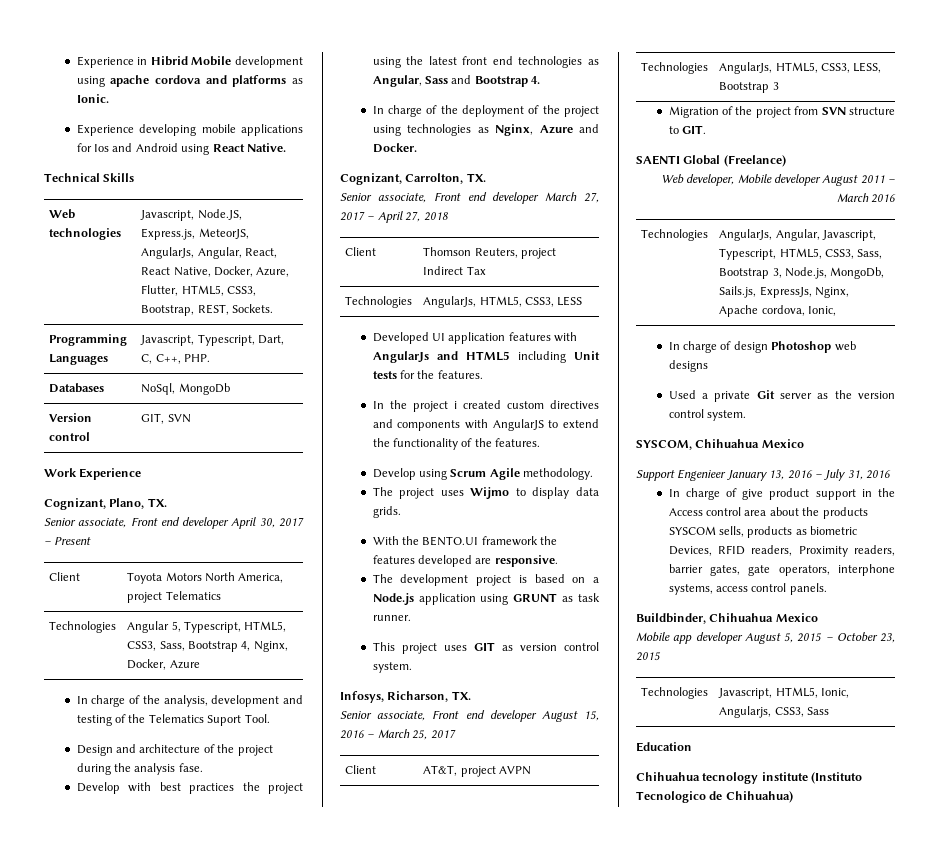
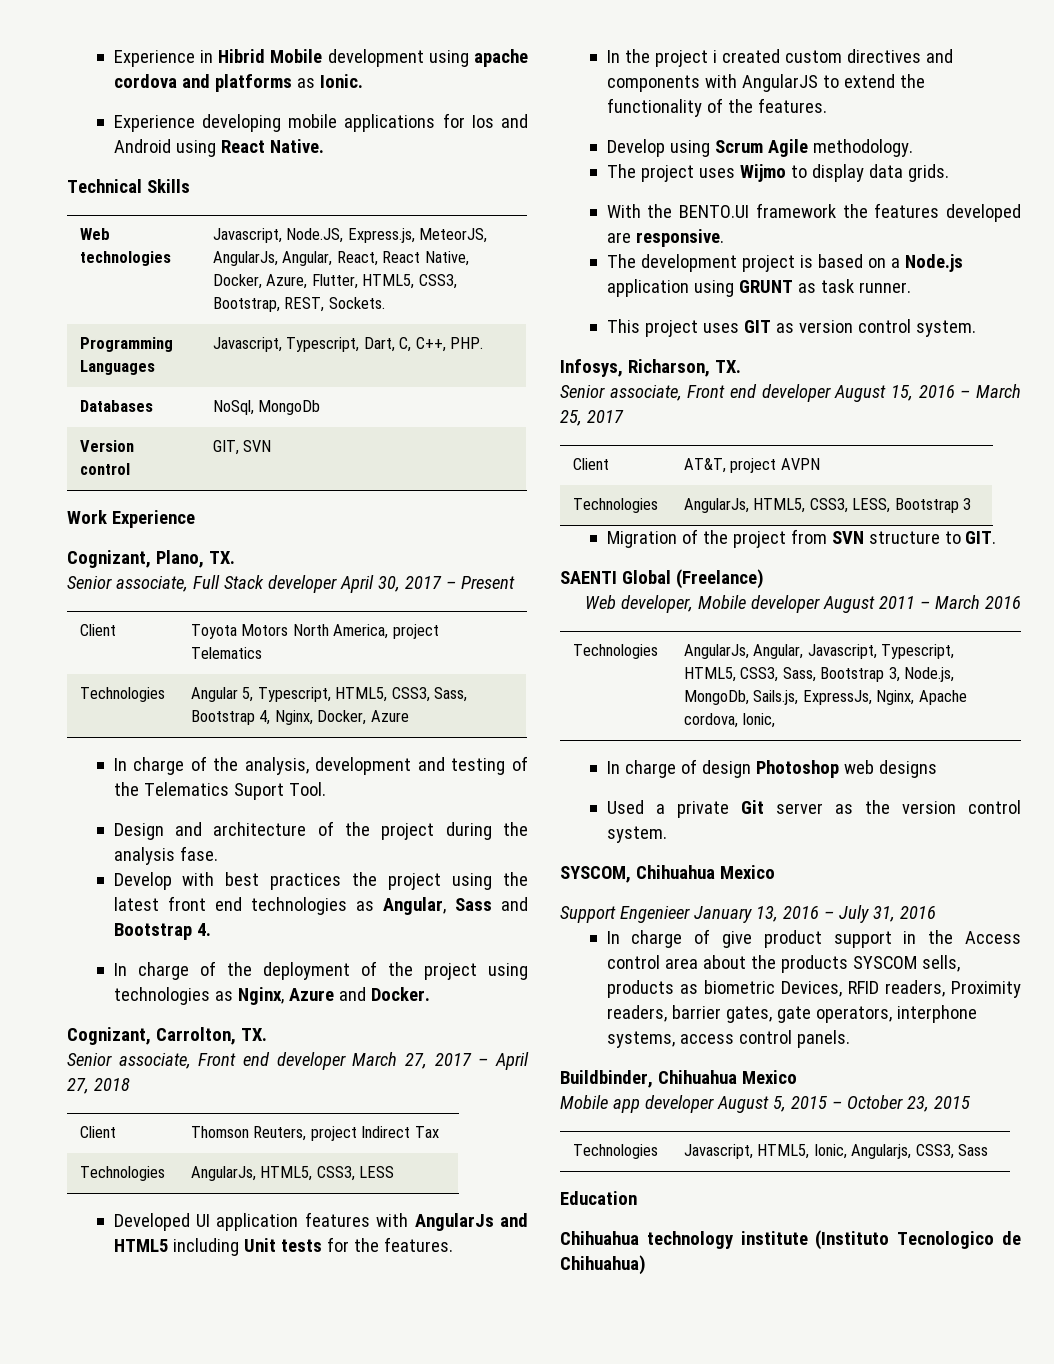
- Senior associate, Front end developer April 30, 2017 – Present
+ Senior associate, Full Stack developer April 30, 2017 – Present
- Chihuahua tecnology institute (Instituto Tecnologico de Chihuahua)
+ Chihuahua technology institute (Instituto Tecnologico de Chihuahua)

